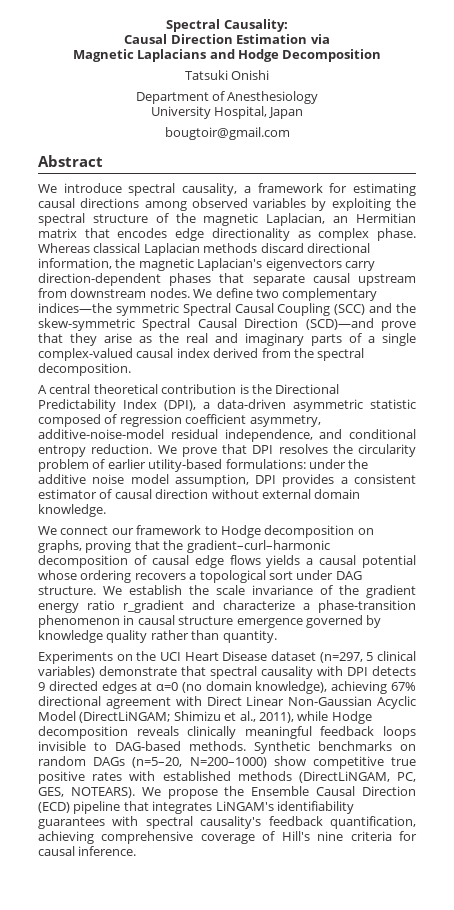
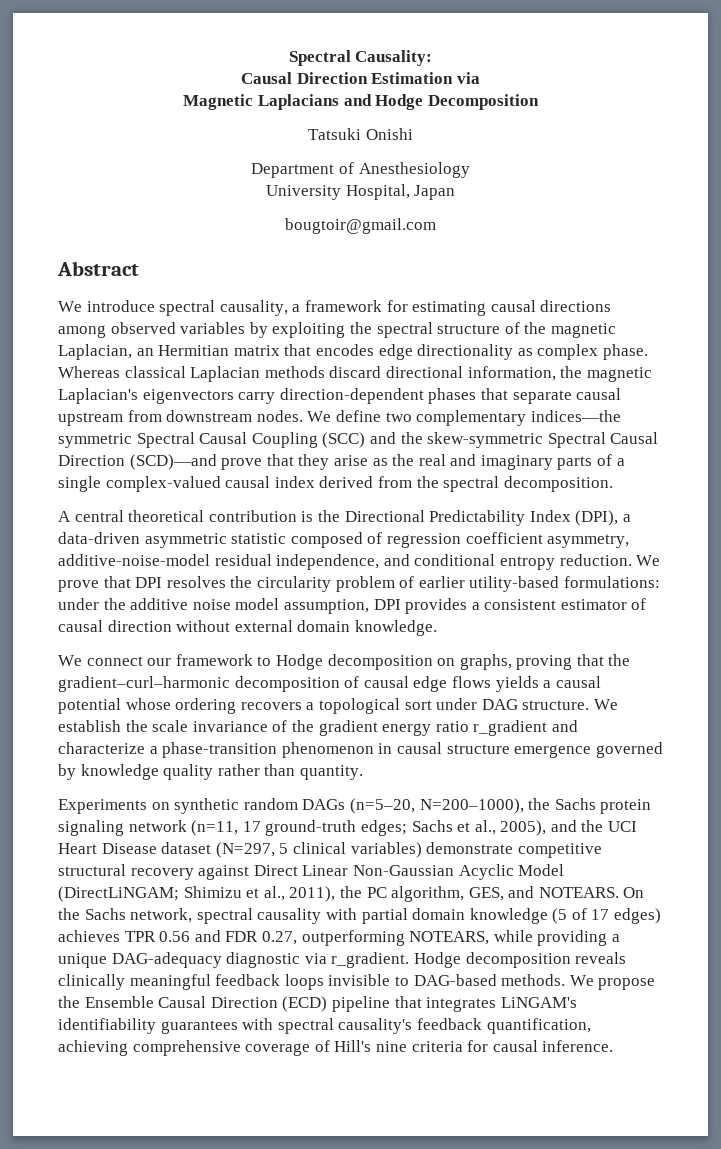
- Experiments on the UCI Heart Disease dataset (n=297, 5 clinical variables) demonstrate that spectral causality with DPI detects 9 directed edges at α=0 (no domain knowledge), achieving 67% directional agreement with Direct Linear Non-Gaussian Acyclic Model (DirectLiNGAM; Shimizu et al., 2011), while Hodge decomposition reveals clinically meaningful feedback loops invisible to DAG-based methods.
+ Experiments on synthetic random DAGs (n=5–20, N=200–1000), the Sachs protein signaling network (n=11, 17 ground-truth edges; Sachs et al., 2005), and the UCI Heart Disease dataset (N=297, 5 clinical variables) demonstrate competitive structural recovery against Direct Linear Non-Gaussian Acyclic Model (DirectLiNGAM; Shimizu et al., 2011), the PC algorithm, GES, and NOTEARS. On the Sachs network, spectral causality with partial domain knowledge (5 of 17 edges) achieves TPR 0.56 and FDR 0.27, outperforming NOTEARS, while providing a unique DAG-adequacy diagnostic via r_gradient. Hodge decomposition reveals clinically meaningful feedback loops invisible to DAG-based methods.
- Synthetic benchmarks on random DAGs (n=5–20, N=200–1000) show competitive true positive rates with established methods (DirectLiNGAM, PC, GES, NOTEARS).

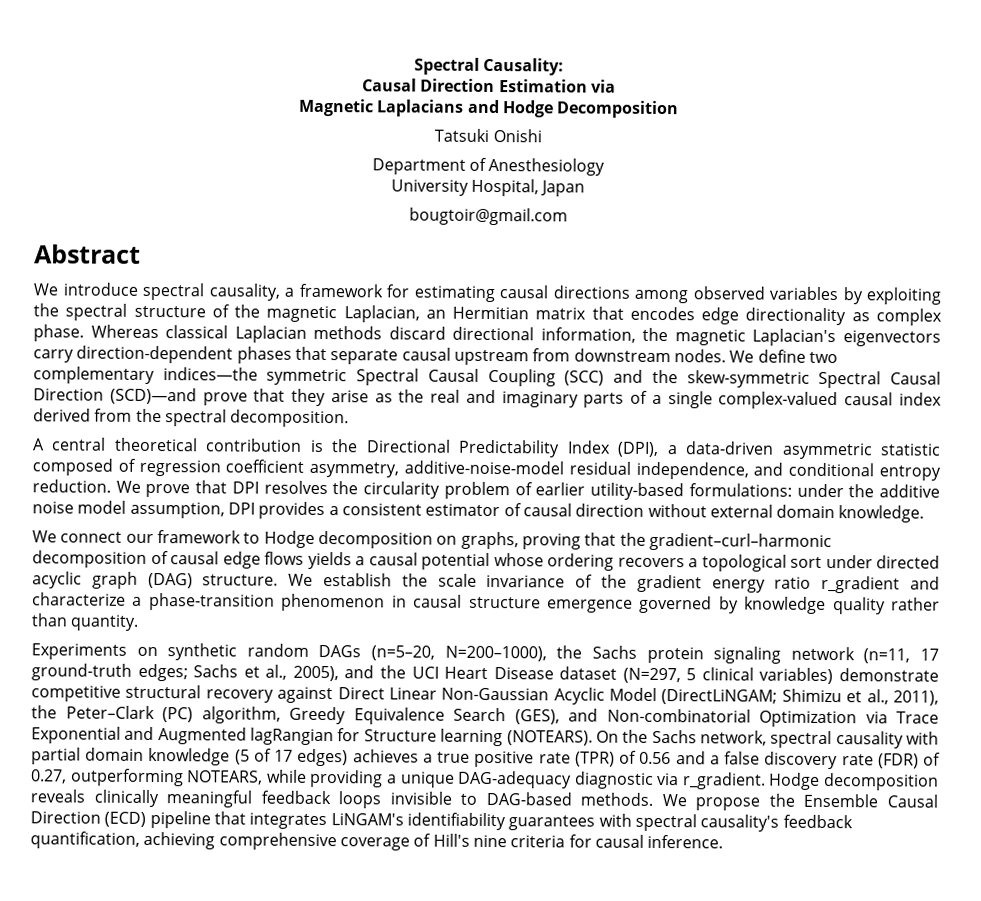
- We connect our framework to Hodge decomposition on graphs, proving that the gradient–curl–harmonic decomposition of causal edge flows yields a causal potential whose ordering recovers a topological sort under DAG structure.
+ We connect our framework to Hodge decomposition on graphs, proving that the gradient–curl–harmonic decomposition of causal edge flows yields a causal potential whose ordering recovers a topological sort under directed acyclic graph (DAG) structure.
- Experiments on synthetic random DAGs (n=5–20, N=200–1000), the Sachs protein signaling network (n=11, 17 ground-truth edges; Sachs et al., 2005), and the UCI Heart Disease dataset (N=297, 5 clinical variables) demonstrate competitive structural recovery against Direct Linear Non-Gaussian Acyclic Model (DirectLiNGAM; Shimizu et al., 2011), the PC algorithm, GES, and NOTEARS.
+ Experiments on synthetic random DAGs (n=5–20, N=200–1000), the Sachs protein signaling network (n=11, 17 ground-truth edges; Sachs et al., 2005), and the UCI Heart Disease dataset (N=297, 5 clinical variables) demonstrate competitive structural recovery against Direct Linear Non-Gaussian Acyclic Model (DirectLiNGAM; Shimizu et al., 2011), the Peter–Clark (PC) algorithm, Greedy Equivalence Search (GES), and Non-combinatorial Optimization via Trace Exponential and Augmented lagRangian for Structure learning (NOTEARS).
- On the Sachs network, spectral causality with partial domain knowledge (5 of 17 edges) achieves TPR 0.56 and FDR 0.27, outperforming NOTEARS, while providing a unique DAG-adequacy diagnostic via r_gradient.
+ On the Sachs network, spectral causality with partial domain knowledge (5 of 17 edges) achieves a true positive rate (TPR) of 0.56 and a false discovery rate (FDR) of 0.27, outperforming NOTEARS, while providing a unique DAG-adequacy diagnostic via r_gradient.

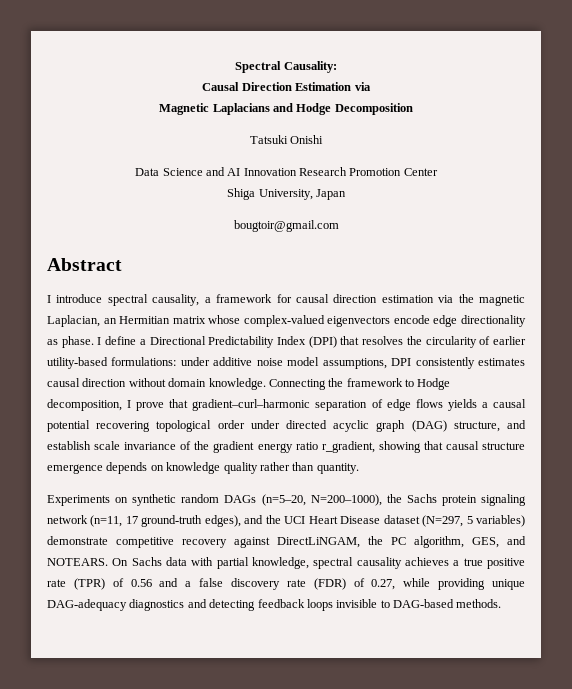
- Department of Anesthesiology
- University Hospital, Japan
+ Data Science and AI Innovation Research Promotion Center
+ Shiga University, Japan
- We introduce spectral causality, a framework for estimating causal directions among observed variables by exploiting the spectral structure of the magnetic Laplacian, an Hermitian matrix that encodes edge directionality as complex phase. Whereas classical Laplacian methods discard directional information, the magnetic Laplacian's eigenvectors carry direction-dependent phases that separate causal upstream from downstream nodes. We define two complementary indices—the symmetric Spectral Causal Coupling (SCC) and the skew-symmetric Spectral Causal Direction (SCD)—and prove that they arise as the real and imaginary parts of a single complex-valued causal index derived from the spectral decomposition.
- A central theoretical contribution is the Directional Predictability Index (DPI), a data-driven asymmetric statistic composed of regression coefficient asymmetry, additive-noise-model residual independence, and conditional entropy reduction. We prove that DPI resolves the circularity problem of earlier utility-based formulations: under the additive noise model assumption, DPI provides a consistent estimator of causal direction without external domain knowledge.
- We connect our framework to Hodge decomposition on graphs, proving that the gradient–curl–harmonic decomposition of causal edge flows yields a causal potential whose ordering recovers a topological sort under directed acyclic graph (DAG) structure. We establish the scale invariance of the gradient energy ratio r_gradient and characterize a phase-transition phenomenon in causal structure emergence governed by knowledge quality rather than quantity.
+ I introduce spectral causality, a framework for causal direction estimation via the magnetic Laplacian, an Hermitian matrix whose complex-valued eigenvectors encode edge directionality as phase. I define a Directional Predictability Index (DPI) that resolves the circularity of earlier utility-based formulations: under additive noise model assumptions, DPI consistently estimates causal direction without domain knowledge. Connecting the framework to Hodge decomposition, I prove that gradient–curl–harmonic separation of edge flows yields a causal potential recovering topological order under directed acyclic graph (DAG) structure, and establish scale invariance of the gradient energy ratio r_gradient, showing that causal structure emergence depends on knowledge quality rather than quantity.
- Experiments on synthetic random DAGs (n=5–20, N=200–1000), the Sachs protein signaling network (n=11, 17 ground-truth edges; Sachs et al., 2005), and the UCI Heart Disease dataset (N=297, 5 clinical variables) demonstrate competitive structural recovery against Direct Linear Non-Gaussian Acyclic Model (DirectLiNGAM; Shimizu et al., 2011), the Peter–Clark (PC) algorithm, Greedy Equivalence Search (GES), and Non-combinatorial Optimization via Trace Exponential and Augmented lagRangian for Structure learning (NOTEARS). On the Sachs network, spectral causality with partial domain knowledge (5 of 17 edges) achieves a true positive rate (TPR) of 0.56 and a false discovery rate (FDR) of 0.27, outperforming NOTEARS, while providing a unique DAG-adequacy diagnostic via r_gradient. Hodge decomposition reveals clinically meaningful feedback loops invisible to DAG-based methods. We propose the Ensemble Causal Direction (ECD) pipeline that integrates LiNGAM's identifiability guarantees with spectral causality's feedback quantification, achieving comprehensive coverage of Hill's nine criteria for causal inference.
+ Experiments on synthetic random DAGs (n=5–20, N=200–1000), the Sachs protein signaling network (n=11, 17 ground-truth edges), and the UCI Heart Disease dataset (N=297, 5 variables) demonstrate competitive recovery against DirectLiNGAM, the PC algorithm, GES, and NOTEARS. On Sachs data with partial knowledge, spectral causality achieves a true positive rate (TPR) of 0.56 and a false discovery rate (FDR) of 0.27, while providing unique DAG-adequacy diagnostics and detecting feedback loops invisible to DAG-based methods.

